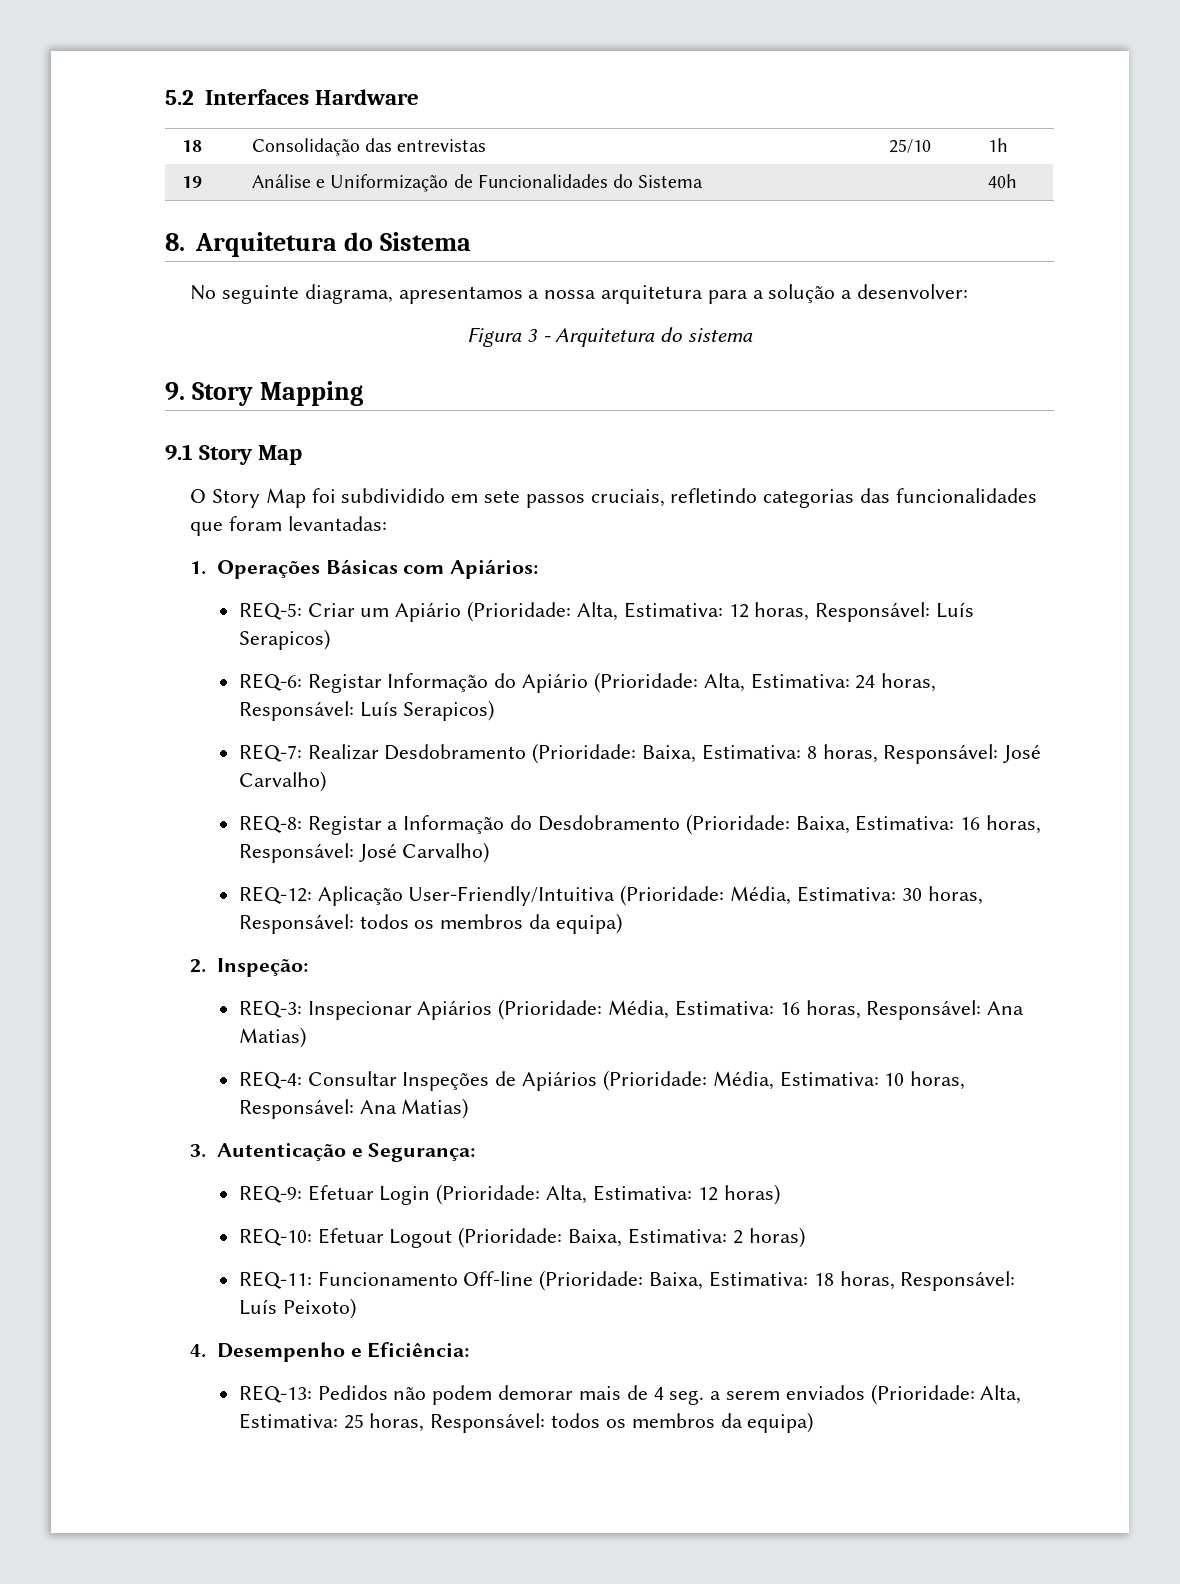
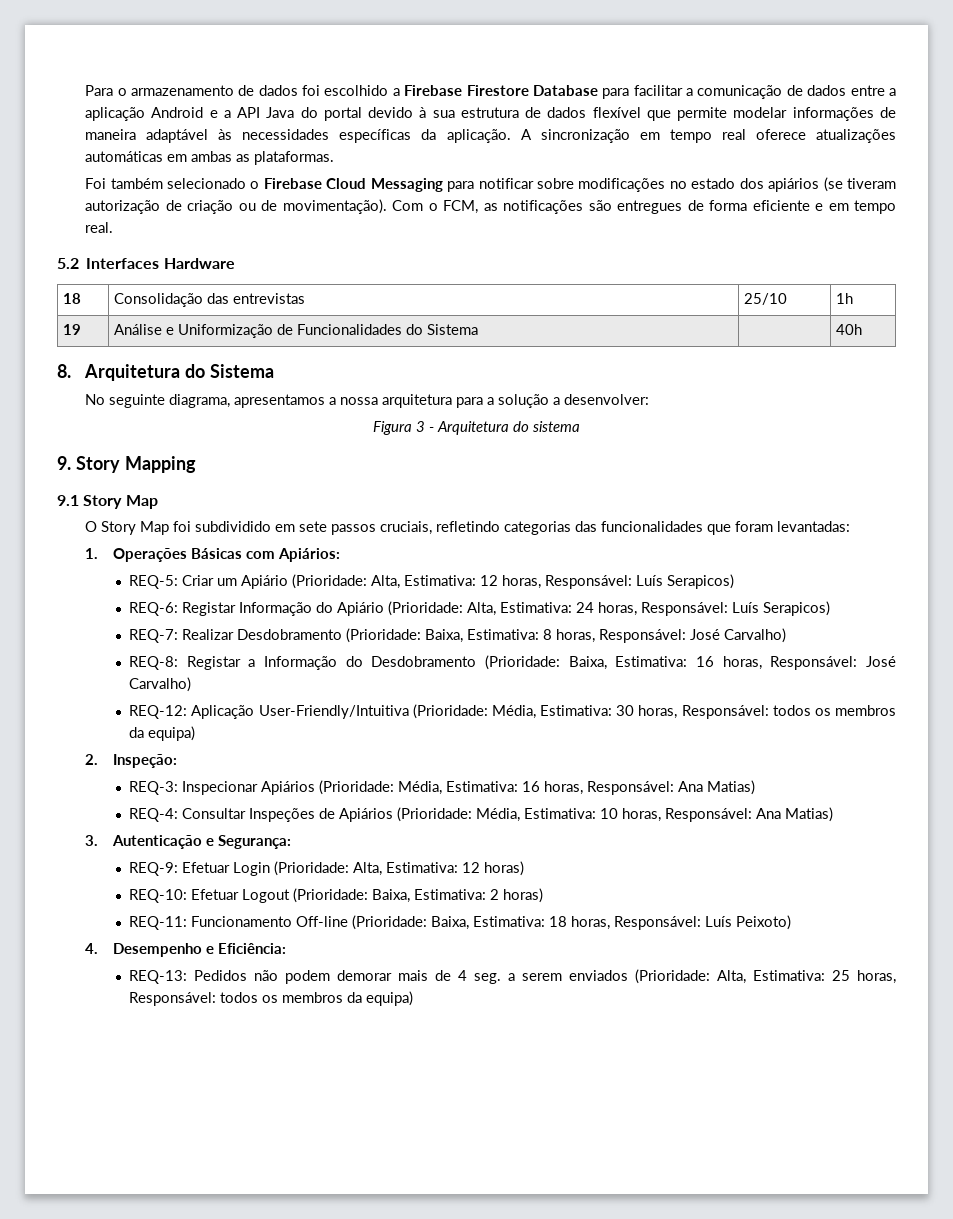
+ Para o armazenamento de dados foi escolhido a Firebase Firestore Database para facilitar a comunicação de dados entre a aplicação Android e a API Java do portal devido à sua estrutura de dados flexível que permite modelar informações de maneira adaptável às necessidades específicas da aplicação. A sincronização em tempo real oferece atualizações automáticas em ambas as plataformas.
+ Foi também selecionado o Firebase Cloud Messaging para notificar sobre modificações no estado dos apiários (se tiveram autorização de criação ou de movimentação). Com o FCM, as notificações são entregues de forma eficiente e em tempo real.

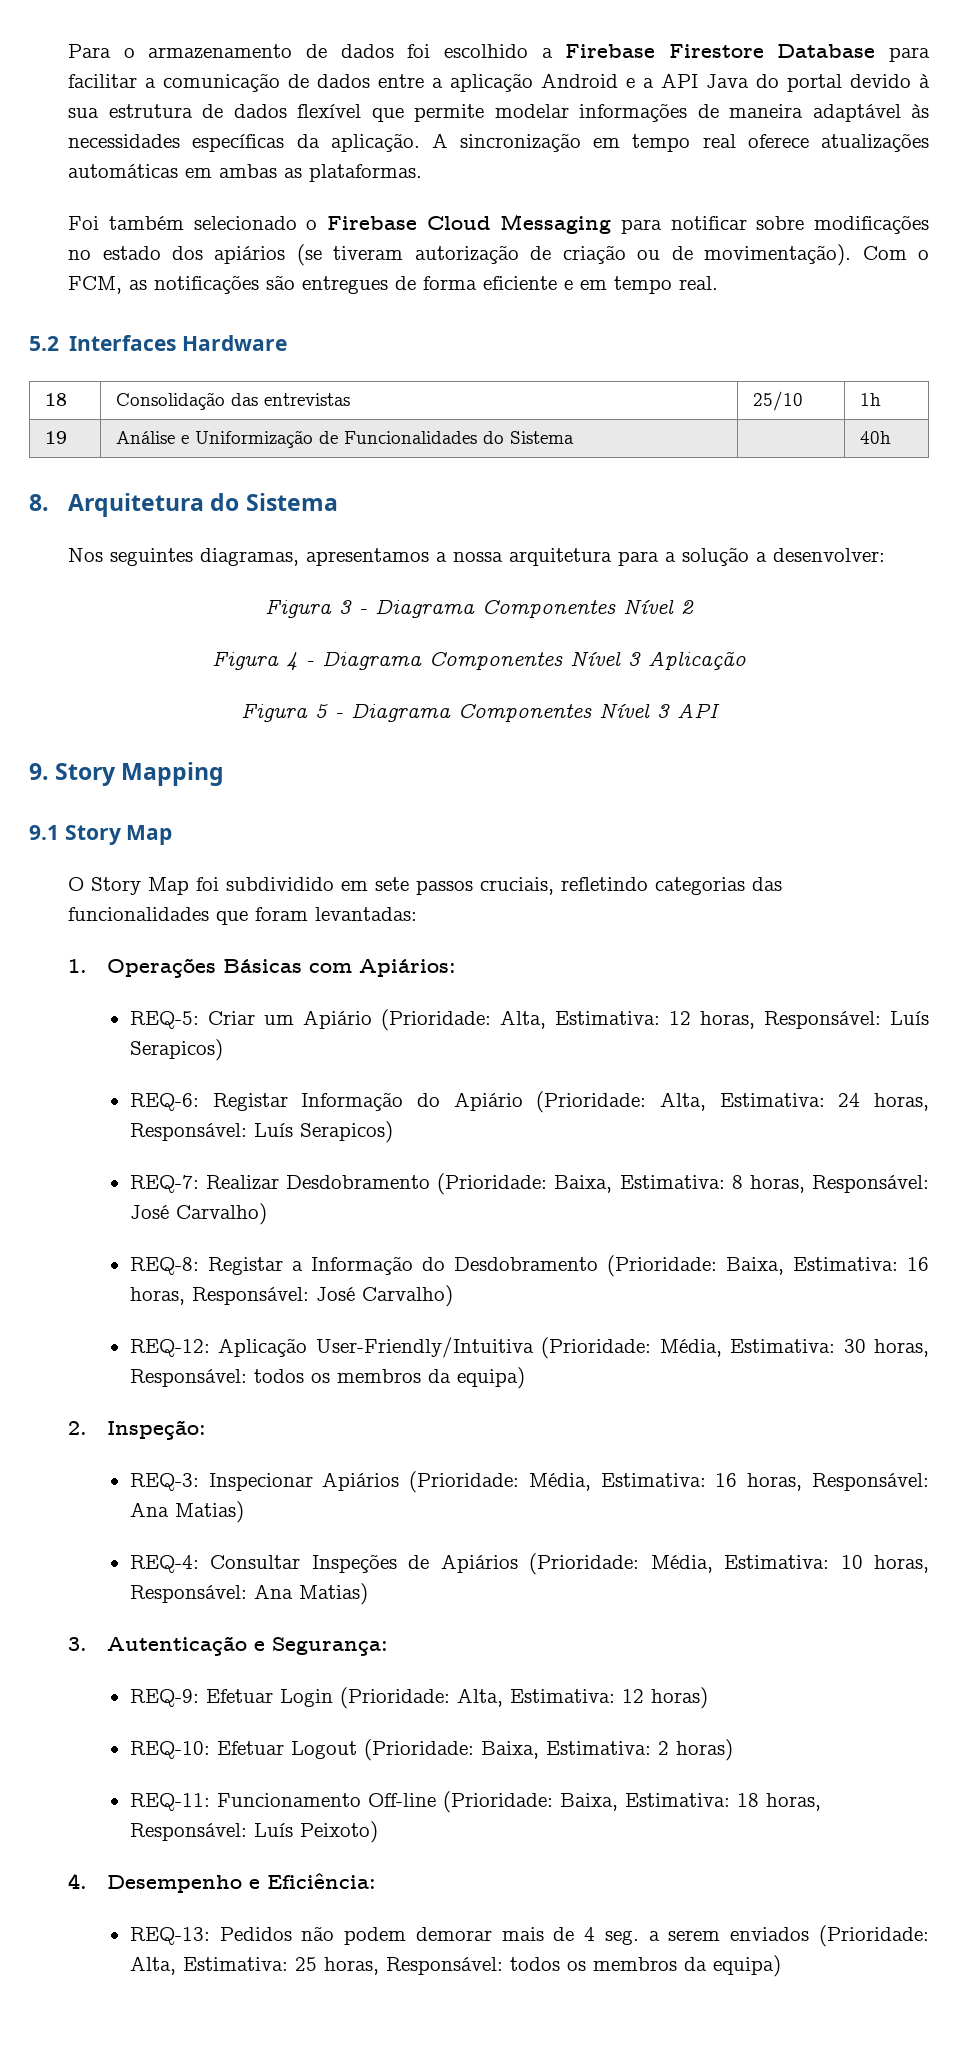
- No seguinte diagrama, apresentamos a nossa arquitetura para a solução a desenvolver:
+ Nos seguintes diagramas, apresentamos a nossa arquitetura para a solução a desenvolver:
- Figura 3 - Arquitetura do sistema
+ Figura 3 - Diagrama Componentes Nível 2
+ Figura 4 - Diagrama Componentes Nível 3 Aplicação
+ Figura 5 - Diagrama Componentes Nível 3 API

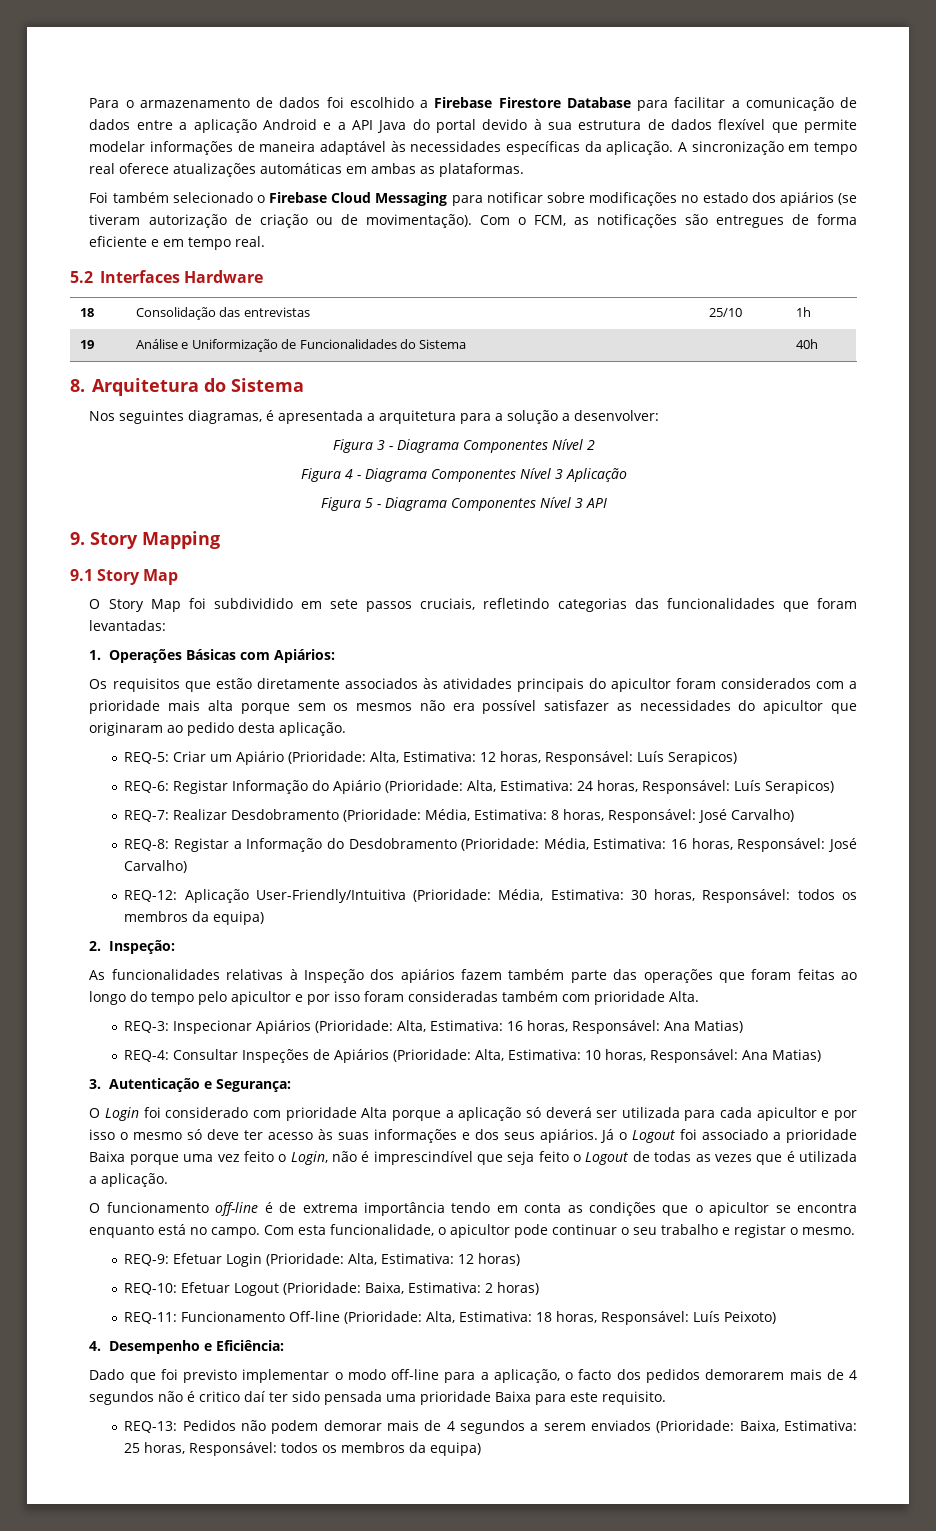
- Nos seguintes diagramas, apresentamos a nossa arquitetura para a solução a desenvolver:
+ Nos seguintes diagramas, é apresentada a arquitetura para a solução a desenvolver:
+ Os requisitos que estão diretamente associados às atividades principais do apicultor foram considerados com a prioridade mais alta porque sem os mesmos não era possível satisfazer as necessidades do apicultor que originaram ao pedido desta aplicação.
- REQ-7: Realizar Desdobramento (Prioridade: Baixa, Estimativa: 8 horas, Responsável: José Carvalho)
+ REQ-7: Realizar Desdobramento (Prioridade: Média, Estimativa: 8 horas, Responsável: José Carvalho)
- REQ-8: Registar a Informação do Desdobramento (Prioridade: Baixa, Estimativa: 16 horas, Responsável: José Carvalho)
+ REQ-8: Registar a Informação do Desdobramento (Prioridade: Média, Estimativa: 16 horas, Responsável: José Carvalho)
+ As funcionalidades relativas à Inspeção dos apiários fazem também parte das operações que foram feitas ao longo do tempo pelo apicultor e por isso foram consideradas também com prioridade Alta.
- REQ-3: Inspecionar Apiários (Prioridade: Média, Estimativa: 16 horas, Responsável: Ana Matias)
+ REQ-3: Inspecionar Apiários (Prioridade: Alta, Estimativa: 16 horas, Responsável: Ana Matias)
- REQ-4: Consultar Inspeções de Apiários (Prioridade: Média, Estimativa: 10 horas, Responsável: Ana Matias)
+ REQ-4: Consultar Inspeções de Apiários (Prioridade: Alta, Estimativa: 10 horas, Responsável: Ana Matias)
+ O Login foi considerado com prioridade Alta porque a aplicação só deverá ser utilizada para cada apicultor e por isso o mesmo só deve ter acesso às suas informações e dos seus apiários. Já o Logout foi associado a prioridade Baixa porque uma vez feito o Login, não é imprescindível que seja feito o Logout de todas as vezes que é utilizada a aplicação.
+ O funcionamento off-line é de extrema importância tendo em conta as condições que o apicultor se encontra enquanto está no campo. Com esta funcionalidade, o apicultor pode continuar o seu trabalho e registar o mesmo.
- REQ-11: Funcionamento Off-line (Prioridade: Baixa, Estimativa: 18 horas, Responsável: Luís Peixoto)
+ REQ-11: Funcionamento Off-line (Prioridade: Alta, Estimativa: 18 horas, Responsável: Luís Peixoto)
+ Dado que foi previsto implementar o modo off-line para a aplicação, o facto dos pedidos demorarem mais de 4 segundos não é critico daí ter sido pensada uma prioridade Baixa para este requisito.
- REQ-13: Pedidos não podem demorar mais de 4 seg. a serem enviados (Prioridade: Alta, Estimativa: 25 horas, Responsável: todos os membros da equipa)
+ REQ-13: Pedidos não podem demorar mais de 4 segundos a serem enviados (Prioridade: Baixa, Estimativa: 25 horas, Responsável: todos os membros da equipa)

